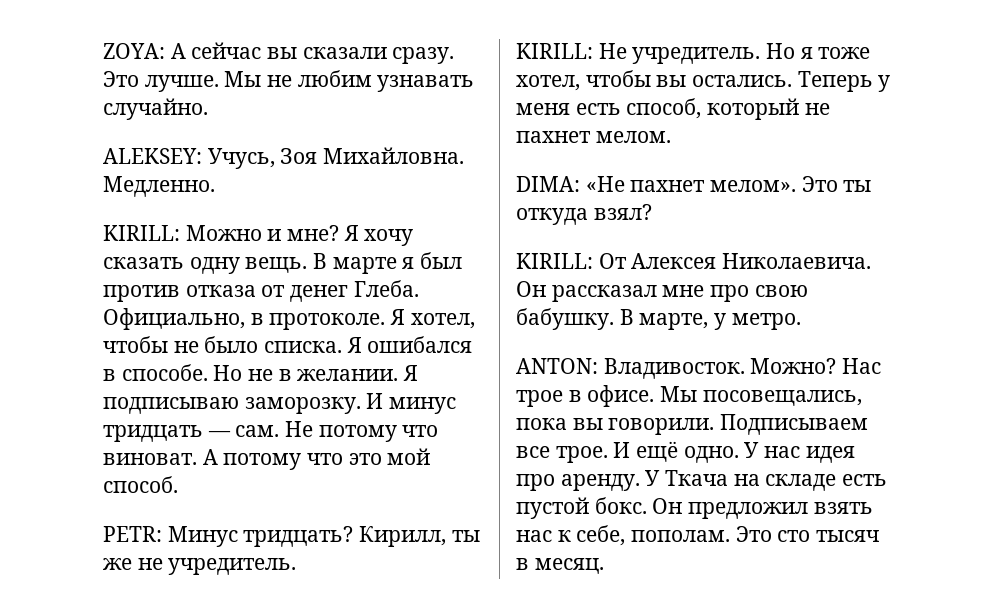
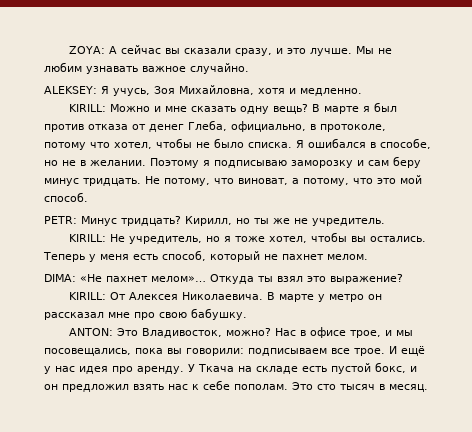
- ZOYA: А сейчас вы сказали сразу. Это лучше.
+ ZOYA: А сейчас вы сказали сразу, и это лучше.
- Мы не любим узнавать случайно.
+ Мы не любим узнавать важное случайно.
- ALEKSEY: Учусь, Зоя Михайловна. Медленно.
+ ALEKSEY: Я учусь, Зоя Михайловна, хотя и медленно.
- KIRILL: Можно и мне? Я хочу сказать одну вещь.
+ KIRILL: Можно и мне сказать одну вещь?
- В марте я был против отказа от денег Глеба. Официально, в протоколе. Я хотел, чтобы не было списка.
+ В марте я был против отказа от денег Глеба, официально, в протоколе, потому что хотел, чтобы не было списка.
- Я ошибался в способе. Но не в желании.
+ Я ошибался в способе, но не в желании.
- Я подписываю заморозку. И минус тридцать — сам. Не потому что виноват. А потому что это мой способ.
+ Поэтому я подписываю заморозку и сам беру минус тридцать. Не потому, что виноват, а потому, что это мой способ.
- Кирилл, ты же не учредитель.
+ Кирилл, но ты же не учредитель.
- KIRILL: Не учредитель. Но я тоже хотел, чтобы вы остались.
+ KIRILL: Не учредитель, но я тоже хотел, чтобы вы остались.
- DIMA: «Не пахнет мелом». Это ты откуда взял?
+ DIMA: «Не пахнет мелом»… Откуда ты взял это выражение?
- Он рассказал мне про свою бабушку. В марте, у метро.
- ANTON: Владивосток. Можно? Нас трое в офисе. Мы посовещались, пока вы говорили. Подписываем все трое.
+ В марте у метро он рассказал мне про свою бабушку.
+ ANTON: Это Владивосток, можно? Нас в офисе трое, и мы посовещались, пока вы говорили: подписываем все трое.
- И ещё одно. У нас идея про аренду.
+ И ещё у нас идея про аренду.
- У Ткача на складе есть пустой бокс. Он предложил взять нас к себе, пополам.
+ У Ткача на складе есть пустой бокс, и он предложил взять нас к себе пополам.

